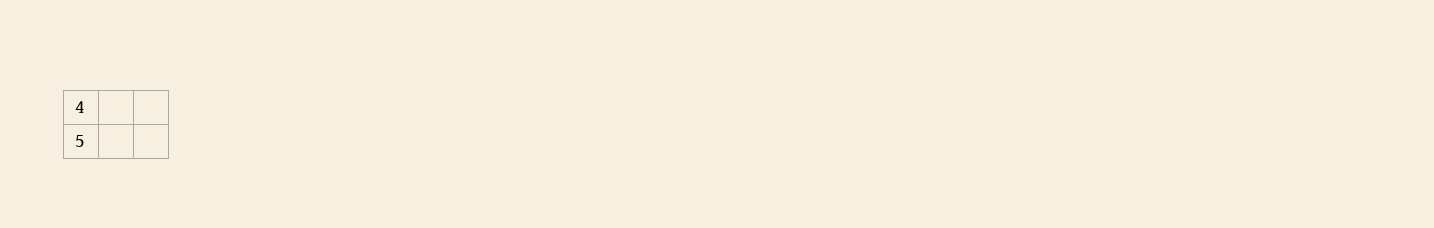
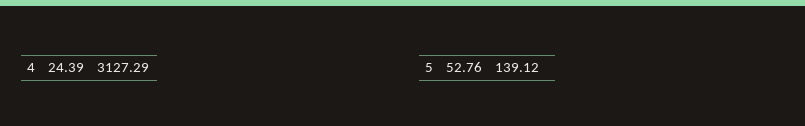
- 4 | |
+ 4 | 24.39 | 3127.29
- 5 | |
+ 5 | 52.76 | 139.12

